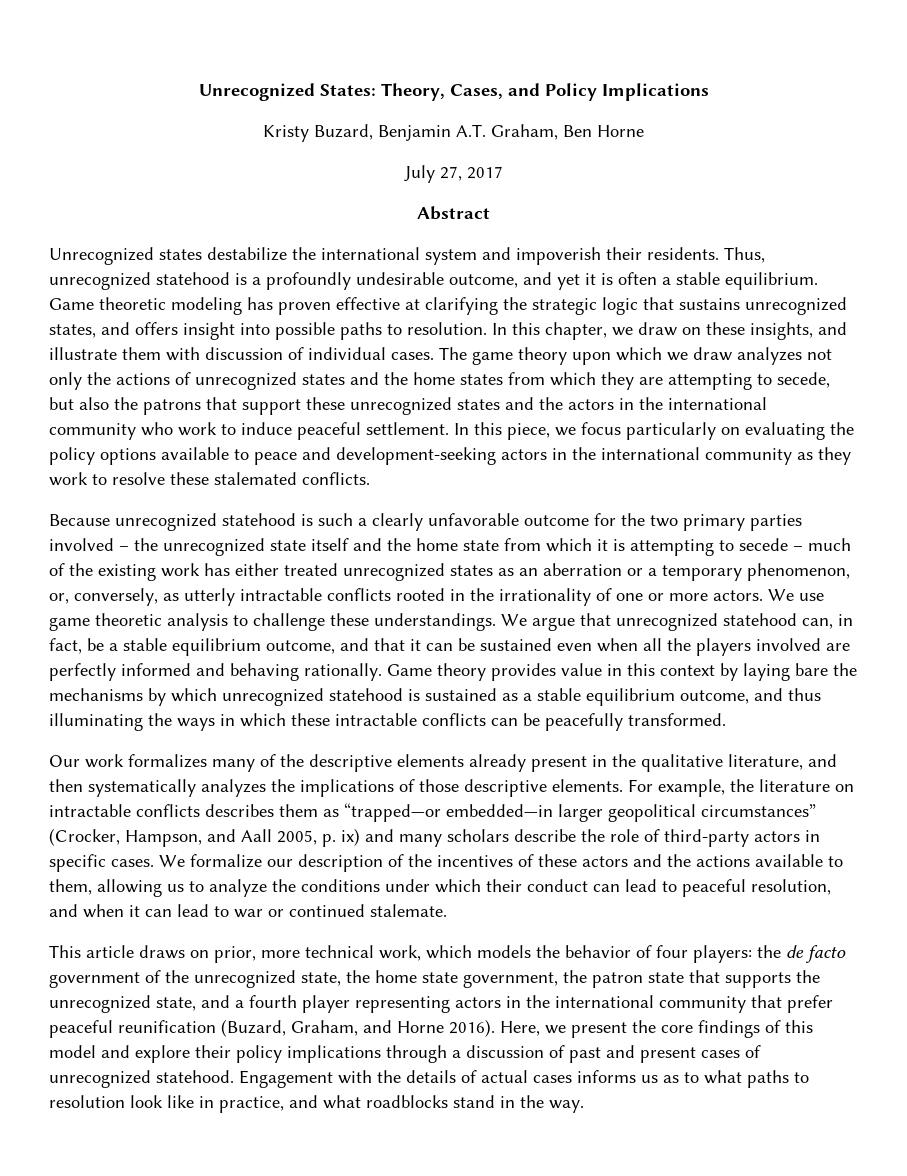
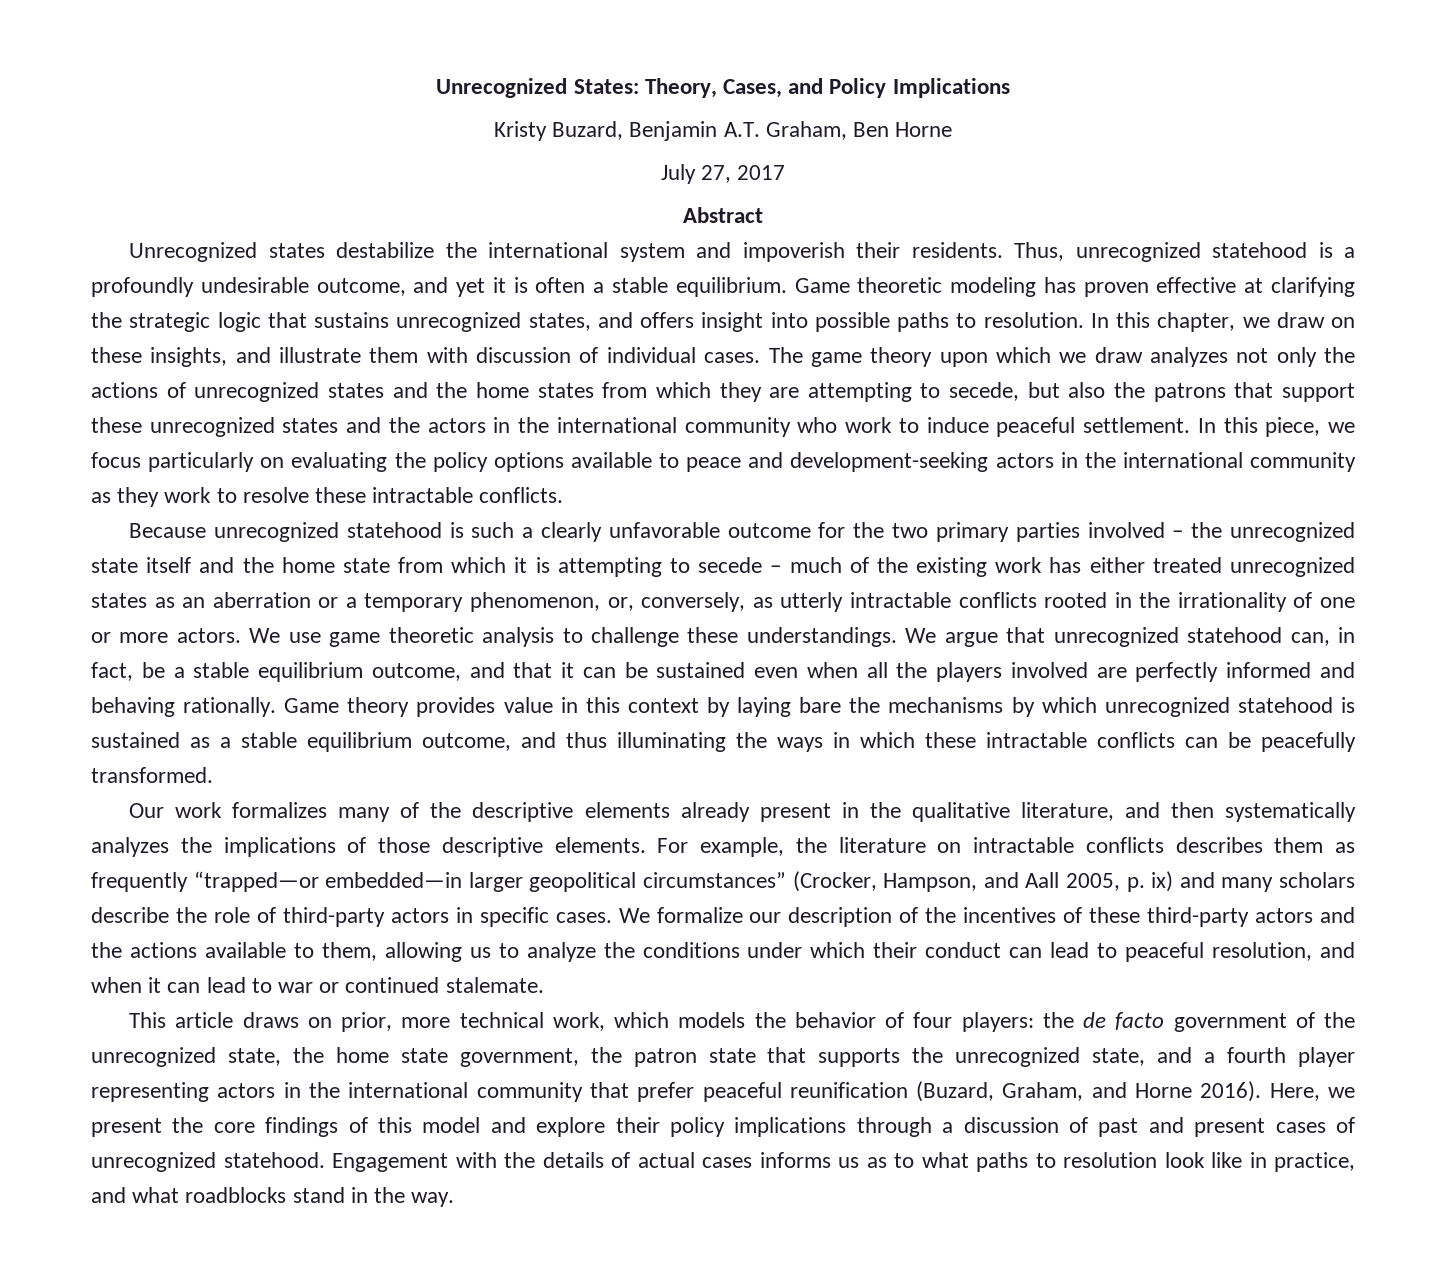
- In this piece, we focus particularly on evaluating the policy options available to peace and development-seeking actors in the international community as they work to resolve these stalemated conflicts.
+ In this piece, we focus particularly on evaluating the policy options available to peace and development-seeking actors in the international community as they work to resolve these intractable conflicts.
- For example, the literature on intractable conflicts describes them as “trapped—or embedded—in larger geopolitical circumstances” (Crocker, Hampson, and Aall 2005, p. ix) and many scholars describe the role of third-party actors in specific cases.
+ For example, the literature on intractable conflicts describes them as frequently “trapped—or embedded—in larger geopolitical circumstances” (Crocker, Hampson, and Aall 2005, p. ix) and many scholars describe the role of third-party actors in specific cases.
- We formalize our description of the incentives of these actors and the actions available to them, allowing us to analyze the conditions under which their conduct can lead to peaceful resolution, and when it can lead to war or continued stalemate.
+ We formalize our description of the incentives of these third-party actors and the actions available to them, allowing us to analyze the conditions under which their conduct can lead to peaceful resolution, and when it can lead to war or continued stalemate.

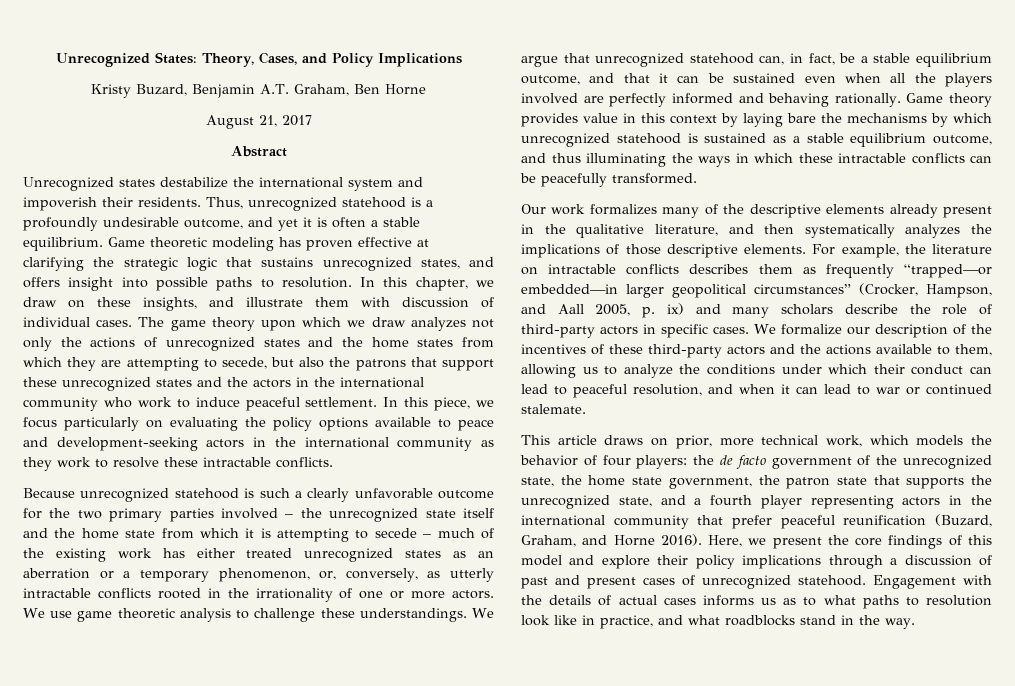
- July 27, 2017
+ August 21, 2017

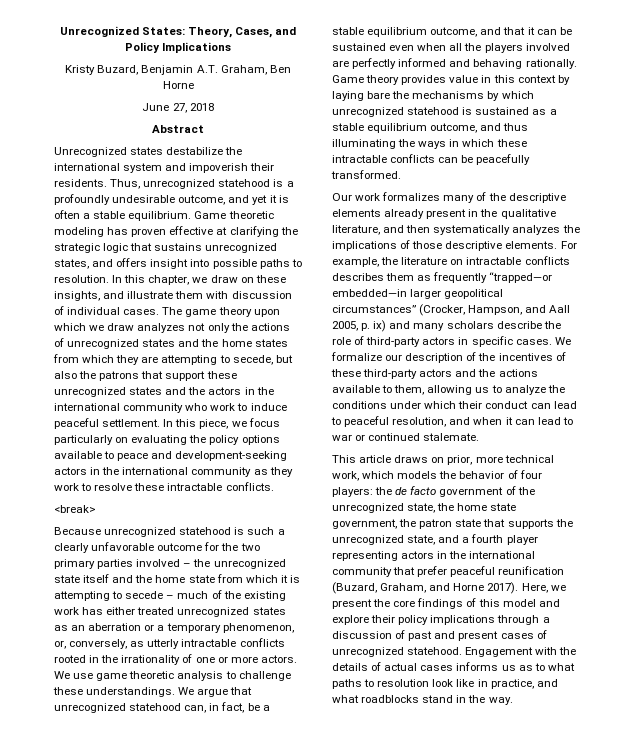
- August 21, 2017
+ June 27, 2018
+ <break>
- This article draws on prior, more technical work, which models the behavior of four players: the de facto government of the unrecognized state, the home state government, the patron state that supports the unrecognized state, and a fourth player representing actors in the international community that prefer peaceful reunification (Buzard, Graham, and Horne 2016).
+ This article draws on prior, more technical work, which models the behavior of four players: the de facto government of the unrecognized state, the home state government, the patron state that supports the unrecognized state, and a fourth player representing actors in the international community that prefer peaceful reunification (Buzard, Graham, and Horne 2017).

